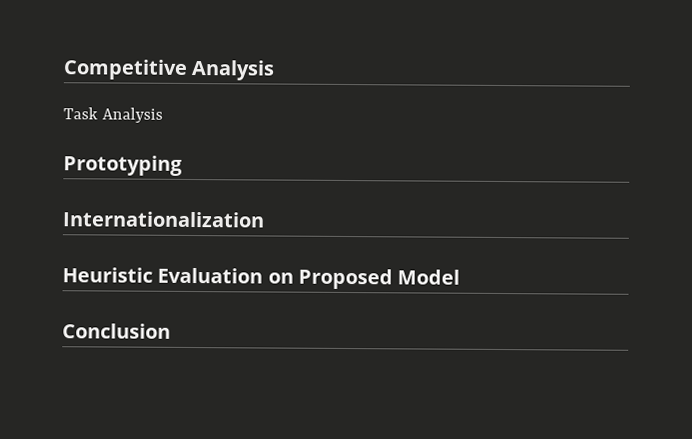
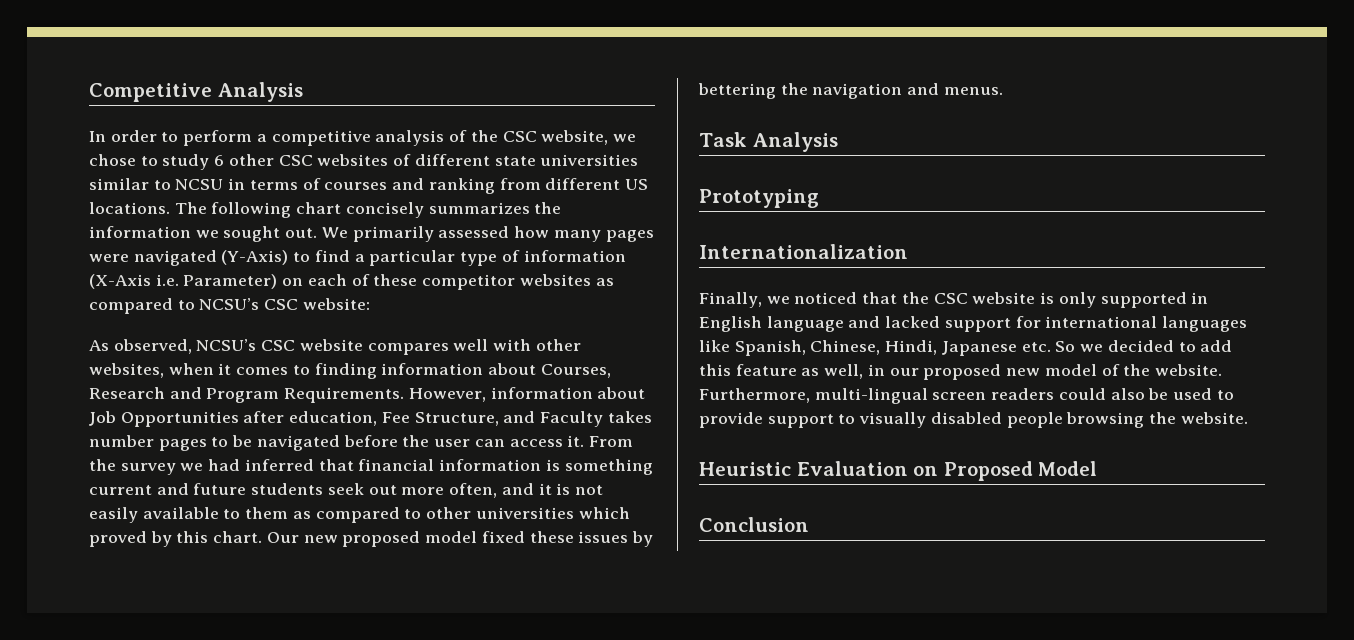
+ In order to perform a competitive analysis of the CSC website, we chose to study 6 other CSC websites of different state universities similar to NCSU in terms of courses and ranking from different US locations. The following chart concisely summarizes the information we sought out. We primarily assessed how many pages were navigated (Y-Axis) to find a particular type of information (X-Axis i.e. Parameter) on each of these competitor websites as compared to NCSU’s CSC website:
+ As observed, NCSU’s CSC website compares well with other websites, when it comes to finding information about Courses, Research and Program Requirements. However, information about Job Opportunities after education, Fee Structure, and Faculty takes number pages to be navigated before the user can access it. From the survey we had inferred that financial information is something current and future students seek out more often, and it is not easily available to them as compared to other universities which proved by this chart. Our new proposed model fixed these issues by bettering the navigation and menus.
  Task Analysis
  Prototyping
  Internationalization
+ Finally, we noticed that the CSC website is only supported in English language and lacked support for international languages like Spanish, Chinese, Hindi, Japanese etc. So we decided to add this feature as well, in our proposed new model of the website. Furthermore, multi-lingual screen readers could also be used to provide support to visually disabled people browsing the website.

